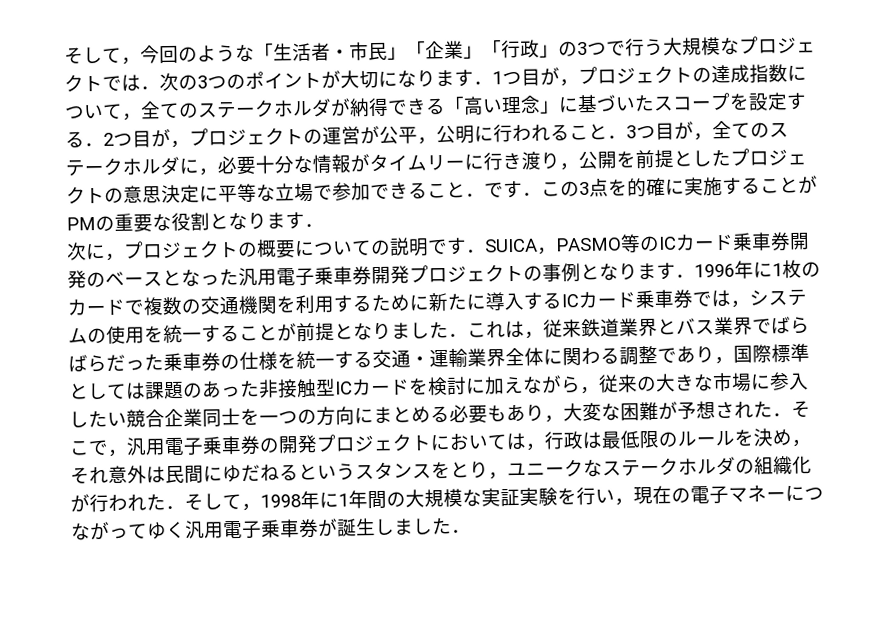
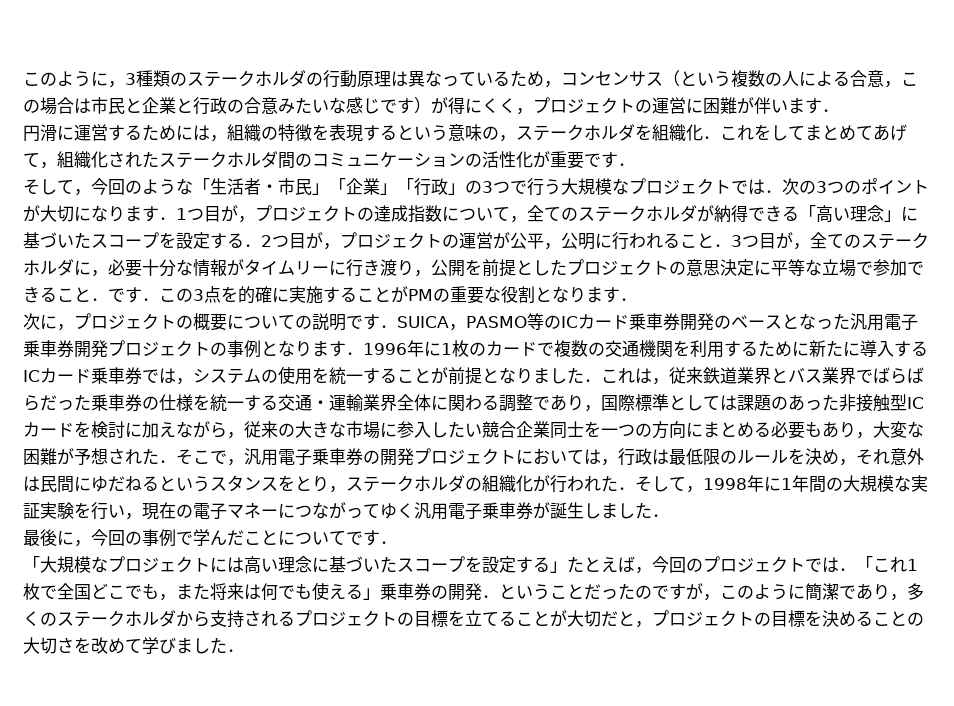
+ このように，3種類のステークホルダの行動原理は異なっているため，コンセンサス（という複数の人による合意，この場合は市民と企業と行政の合意みたいな感じです）が得にくく，プロジェクトの運営に困難が伴います．
+ 円滑に運営するためには，組織の特徴を表現するという意味の，ステークホルダを組織化．これをしてまとめてあげて，組織化されたステークホルダ間のコミュニケーションの活性化が重要です．
- 次に，プロジェクトの概要についての説明です．SUICA，PASMO等のICカード乗車券開発のベースとなった汎用電子乗車券開発プロジェクトの事例となります．1996年に1枚のカードで複数の交通機関を利用するために新たに導入するICカード乗車券では，システムの使用を統一することが前提となりました．これは，従来鉄道業界とバス業界でばらばらだった乗車券の仕様を統一する交通・運輸業界全体に関わる調整であり，国際標準としては課題のあった非接触型ICカードを検討に加えながら，従来の大きな市場に参入したい競合企業同士を一つの方向にまとめる必要もあり，大変な困難が予想された．そこで，汎用電子乗車券の開発プロジェクトにおいては，行政は最低限のルールを決め，それ意外は民間にゆだねるというスタンスをとり，ユニークなステークホルダの組織化が行われた．そして，1998年に1年間の大規模な実証実験を行い，現在の電子マネーにつながってゆく汎用電子乗車券が誕生しました．
+ 次に，プロジェクトの概要についての説明です．SUICA，PASMO等のICカード乗車券開発のベースとなった汎用電子乗車券開発プロジェクトの事例となります．1996年に1枚のカードで複数の交通機関を利用するために新たに導入するICカード乗車券では，システムの使用を統一することが前提となりました．これは，従来鉄道業界とバス業界でばらばらだった乗車券の仕様を統一する交通・運輸業界全体に関わる調整であり，国際標準としては課題のあった非接触型ICカードを検討に加えながら，従来の大きな市場に参入したい競合企業同士を一つの方向にまとめる必要もあり，大変な困難が予想された．そこで，汎用電子乗車券の開発プロジェクトにおいては，行政は最低限のルールを決め，それ意外は民間にゆだねるというスタンスをとり，ステークホルダの組織化が行われた．そして，1998年に1年間の大規模な実証実験を行い，現在の電子マネーにつながってゆく汎用電子乗車券が誕生しました．
+ 最後に，今回の事例で学んだことについてです．
+ 「大規模なプロジェクトには高い理念に基づいたスコープを設定する」たとえば，今回のプロジェクトでは．「これ1枚で全国どこでも，また将来は何でも使える」乗車券の開発．ということだったのですが，このように簡潔であり，多くのステークホルダから支持されるプロジェクトの目標を立てることが大切だと，プロジェクトの目標を決めることの大切さを改めて学びました．

